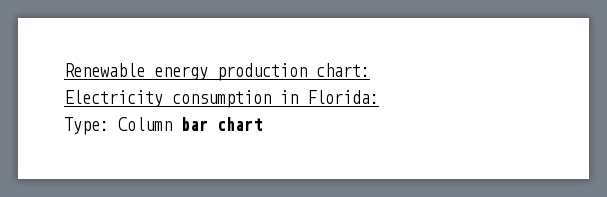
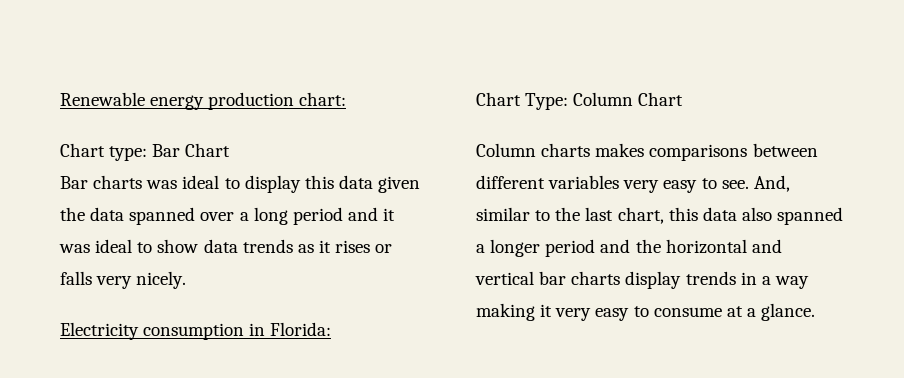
+ Chart type: Bar Chart
+ Bar charts was ideal to display this data given the data spanned over a long period and it was ideal to show data trends as it rises or falls very nicely.
- Type: Column bar chart
+ Chart Type: Column Chart
+ Column charts makes comparisons between different variables very easy to see. And, similar to the last chart, this data also spanned a longer period and the horizontal and vertical bar charts display trends in a way making it very easy to consume at a glance.

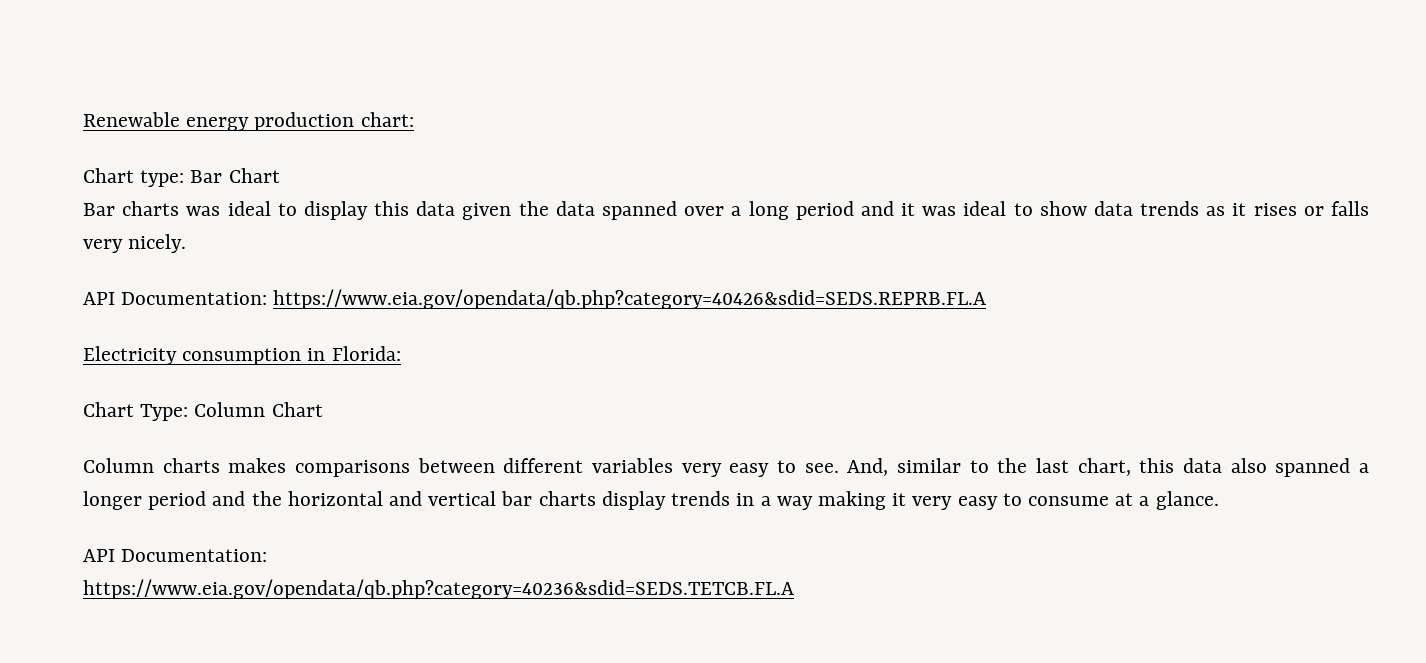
+ API Documentation: https://www.eia.gov/opendata/qb.php?category=40426&sdid=SEDS.REPRB.FL.A
  And, similar to the last chart, this data also spanned a longer period and the horizontal and vertical bar charts display trends in a way making it very easy to consume at a glance.
+ API Documentation:
+ https://www.eia.gov/opendata/qb.php?category=40236&sdid=SEDS.TETCB.FL.A

